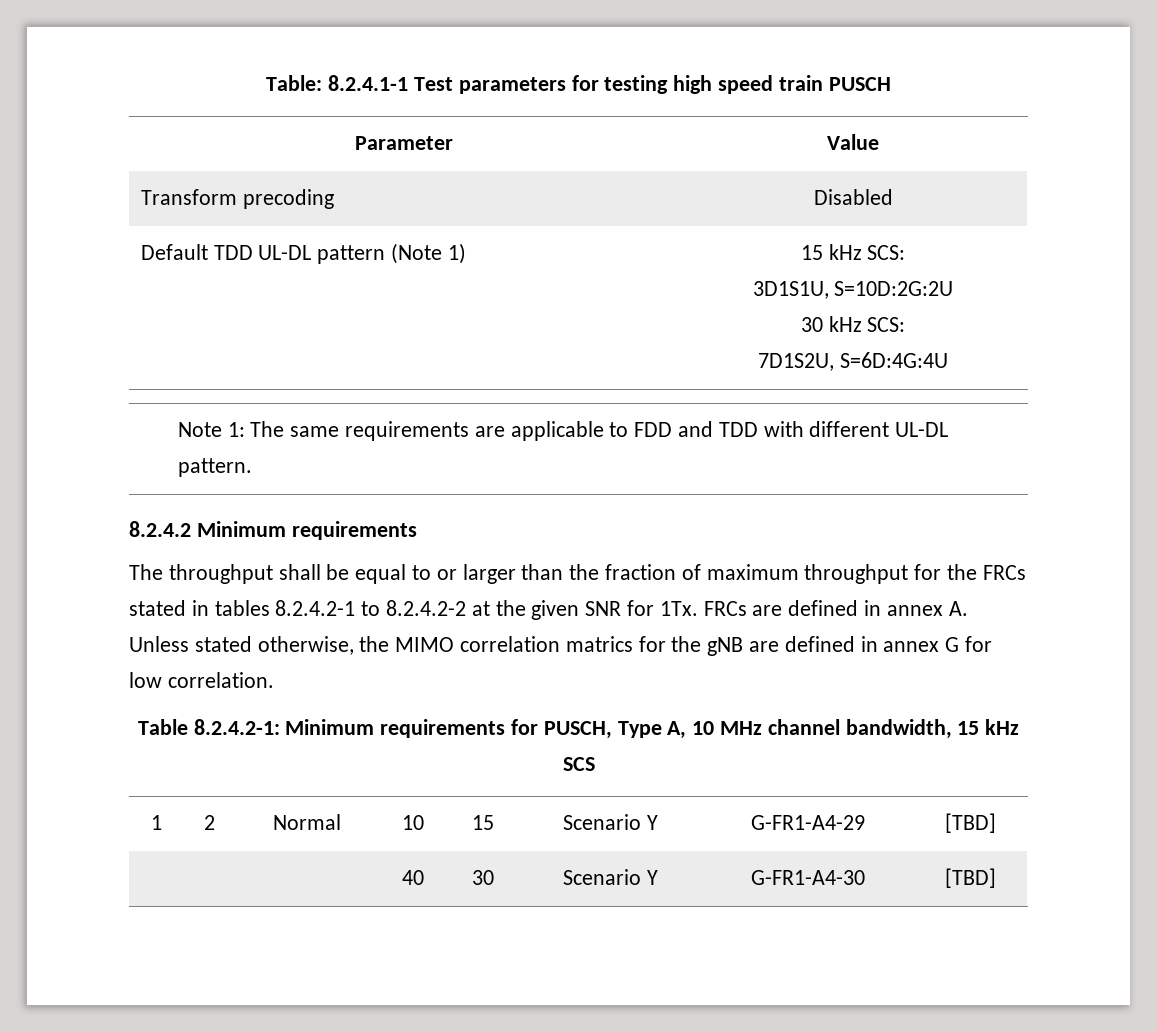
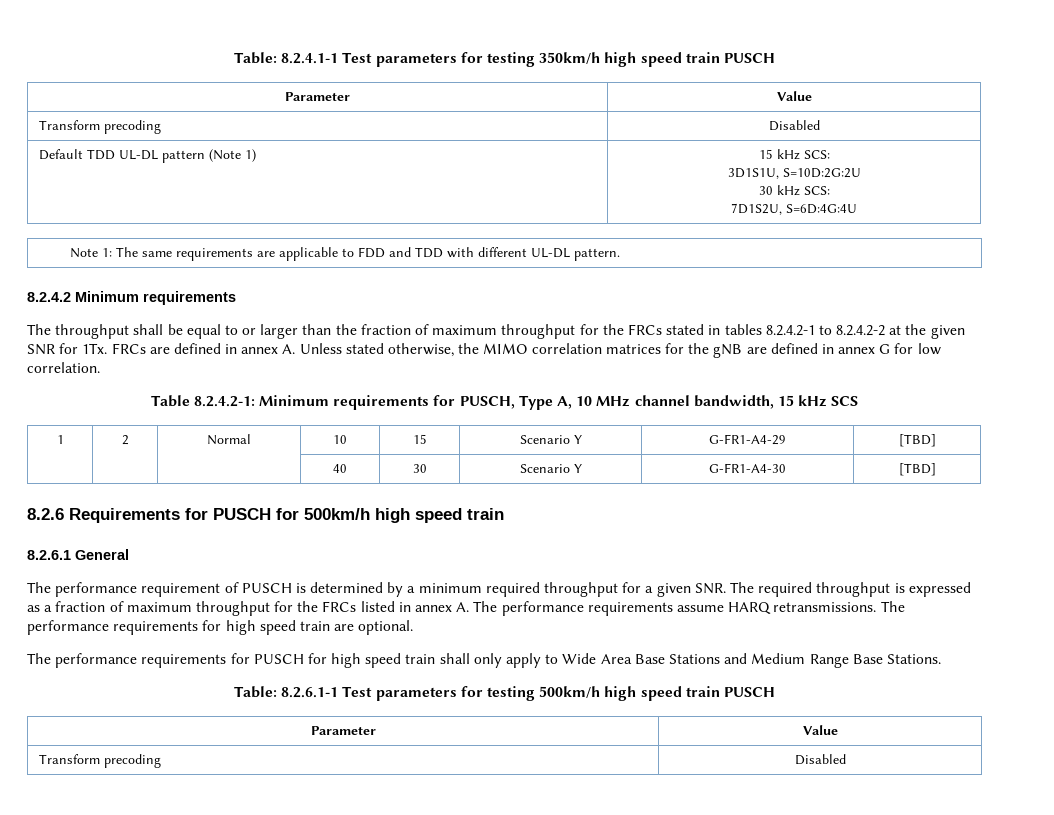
- Table: 8.2.4.1-1 Test parameters for testing high speed train PUSCH
+ Table: 8.2.4.1-1 Test parameters for testing 350km/h high speed train PUSCH
- FRCs are defined in annex A. Unless stated otherwise, the MIMO correlation matrics for the gNB are defined in annex G for low correlation.
+ FRCs are defined in annex A. Unless stated otherwise, the MIMO correlation matrices for the gNB are defined in annex G for low correlation.
+ 8.2.6 Requirements for PUSCH for 500km/h high speed train
+ 8.2.6.1 General
+ The performance requirement of PUSCH is determined by a minimum required throughput for a given SNR. The required throughput is expressed as a fraction of maximum throughput for the FRCs listed in annex A. The performance requirements assume HARQ retransmissions. The performance requirements for high speed train are optional.
+ The performance requirements for PUSCH for high speed train shall only apply to Wide Area Base Stations and Medium Range Base Stations.
+ Table: 8.2.6.1-1 Test parameters for testing 500km/h high speed train PUSCH
+ Parameter | Value
+ Transform precoding | Disabled

